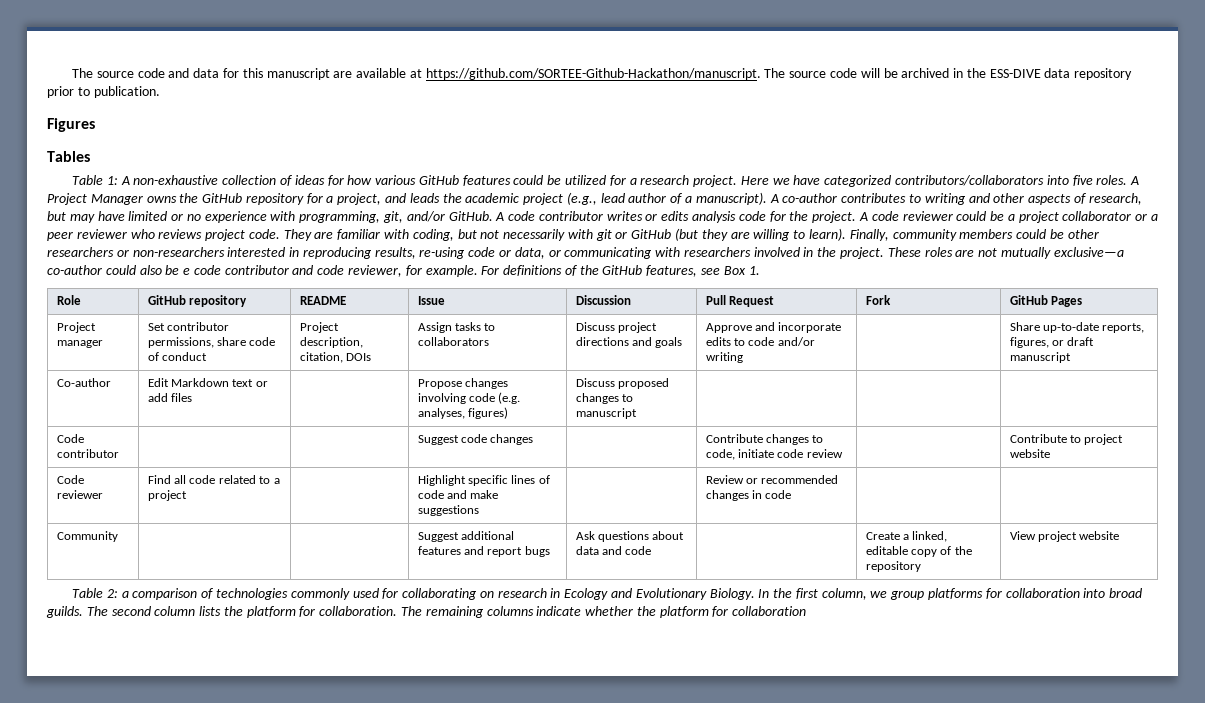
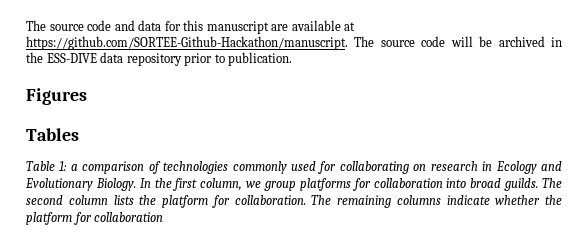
- Table 1: A non-exhaustive collection of ideas for how various GitHub features could be utilized for a research project. Here we have categorized contributors/collaborators into five roles. A Project Manager owns the GitHub repository for a project, and leads the academic project (e.g., lead author of a manuscript). A co-author contributes to writing and other aspects of research, but may have limited or no experience with programming, git, and/or GitHub. A code contributor writes or edits analysis code for the project. A code reviewer could be a project collaborator or a peer reviewer who reviews project code. They are familiar with coding, but not necessarily with git or GitHub (but they are willing to learn). Finally, community members could be other researchers or non-researchers interested in reproducing results, re-using code or data, or communicating with researchers involved in the project. These roles are not mutually exclusive—a co-author could also be e code contributor and code reviewer, for example. For definitions of the GitHub features, see Box 1.
- Role | GitHub repository | README | Issue | Discussion | Pull Request | Fork | GitHub Pages
- Project manager | Set contributor permissions, share code of conduct | Project description, citation, DOIs | Assign tasks to collaborators | Discuss project directions and goals | Approve and incorporate edits to code and/or writing | | Share up-to-date reports, figures, or draft manuscript
- Co-author | Edit Markdown text or add files | | Propose changes involving code (e.g. analyses, figures) | Discuss proposed changes to manuscript | | |
- Code contributor | | | Suggest code changes | | Contribute changes to code, initiate code review | | Contribute to project website
- Code reviewer | Find all code related to a project | | Highlight specific lines of code and make suggestions | | Review or recommended changes in code | |
- Community | | | Suggest additional features and report bugs | Ask questions about data and code | | Create a linked, editable copy of the repository | View project website
- Table 2: a comparison of technologies commonly used for collaborating on research in Ecology and Evolutionary Biology.
+ Table 1: a comparison of technologies commonly used for collaborating on research in Ecology and Evolutionary Biology.

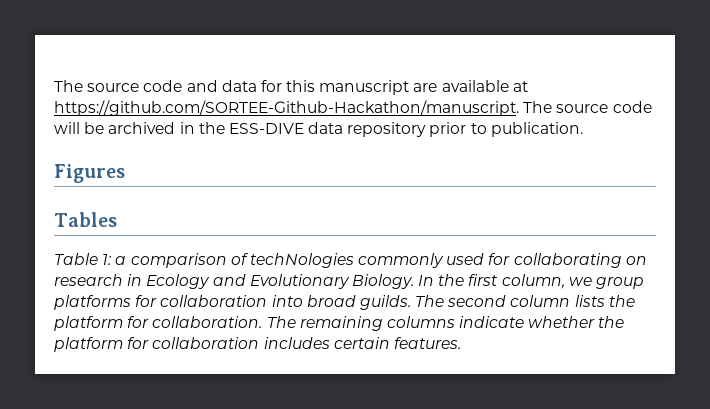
- Table 1: a comparison of technologies commonly used for collaborating on research in Ecology and Evolutionary Biology.
+ Table 1: a comparison of techNologies commonly used for collaborating on research in Ecology and Evolutionary Biology.
- The remaining columns indicate whether the platform for collaboration
+ The remaining columns indicate whether the platform for collaboration includes certain features.

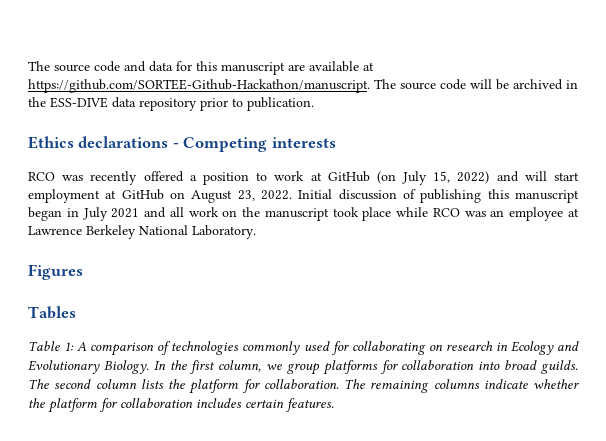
+ Ethics declarations - Competing interests
+ RCO was recently offered a position to work at GitHub (on July 15, 2022) and will start employment at GitHub on August 23, 2022. Initial discussion of publishing this manuscript began in July 2021 and all work on the manuscript took place while RCO was an employee at Lawrence Berkeley National Laboratory.
- Table 1: a comparison of techNologies commonly used for collaborating on research in Ecology and Evolutionary Biology.
+ Table 1: A comparison of technologies commonly used for collaborating on research in Ecology and Evolutionary Biology.

